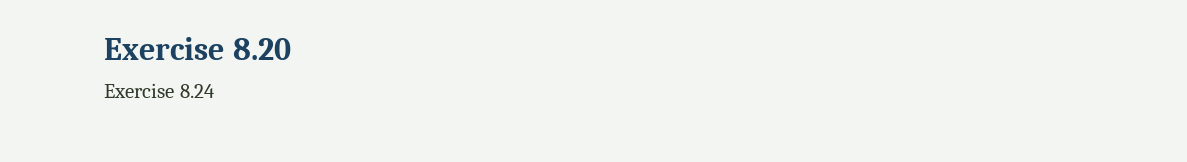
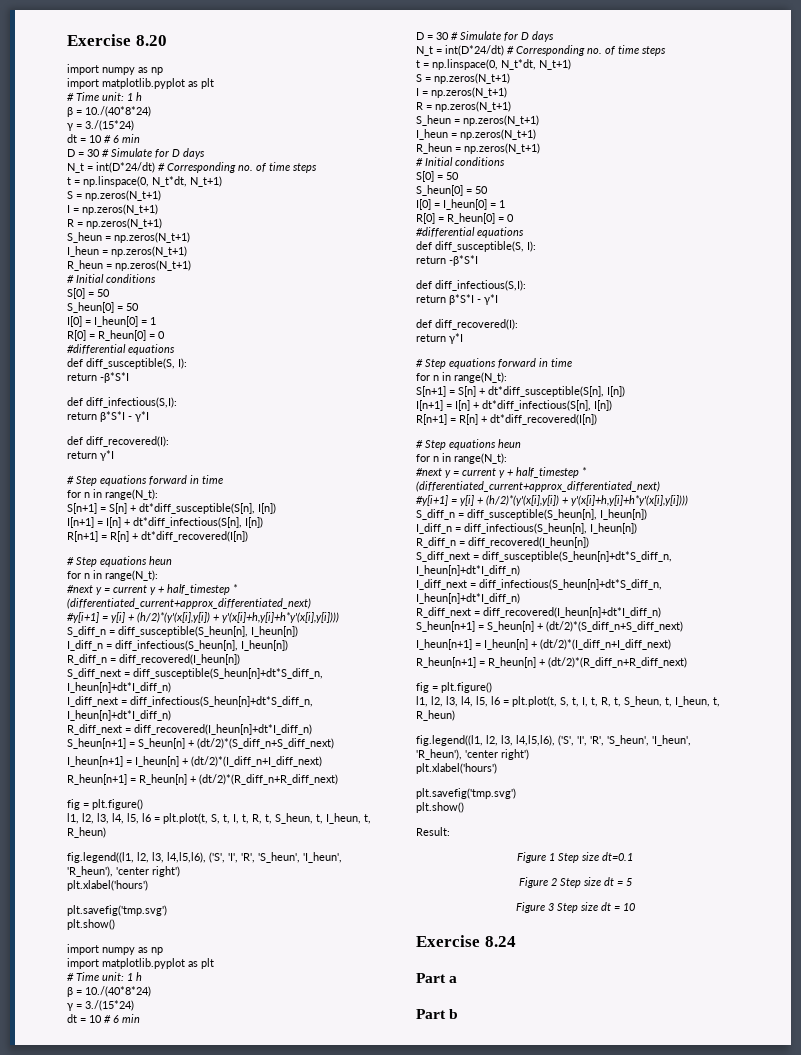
  Exercise 8.20
+ import numpy as np
+ import matplotlib.pyplot as plt
+ # Time unit: 1 h
+ β = 10./(40*8*24)
+ γ = 3./(15*24)
+ dt = 10 # 6 min
+ D = 30 # Simulate for D days
+ N_t = int(D*24/dt) # Corresponding no. of time steps
+ t = np.linspace(0, N_t*dt, N_t+1)
+ S = np.zeros(N_t+1)
+ I = np.zeros(N_t+1)
+ R = np.zeros(N_t+1)
+ S_heun = np.zeros(N_t+1)
+ I_heun = np.zeros(N_t+1)
+ R_heun = np.zeros(N_t+1)
+ # Initial conditions
+ S[0] = 50
+ S_heun[0] = 50
+ I[0] = I_heun[0] = 1
+ R[0] = R_heun[0] = 0
+ #differential equations
+ def diff_susceptible(S, I):
+ return -β*S*I
+ def diff_infectious(S,I):
+ return β*S*I - γ*I
+ def diff_recovered(I):
+ return γ*I
+ # Step equations forward in time
+ for n in range(N_t):
+ S[n+1] = S[n] + dt*diff_susceptible(S[n], I[n])
+ I[n+1] = I[n] + dt*diff_infectious(S[n], I[n])
+ R[n+1] = R[n] + dt*diff_recovered(I[n])
+ # Step equations heun
+ for n in range(N_t):
+ #next y = current y + half_timestep * (differentiated_current+approx_differentiated_next)
+ #y[i+1] = y[i] + (h/2)*(y'(x[i],y[i]) + y'(x[i]+h,y[i]+h*y'(x[i],y[i])))
+ S_diff_n = diff_susceptible(S_heun[n], I_heun[n])
+ I_diff_n = diff_infectious(S_heun[n], I_heun[n])
+ R_diff_n = diff_recovered(I_heun[n])
+ S_diff_next = diff_susceptible(S_heun[n]+dt*S_diff_n, I_heun[n]+dt*I_diff_n)
+ I_diff_next = diff_infectious(S_heun[n]+dt*S_diff_n, I_heun[n]+dt*I_diff_n)
+ R_diff_next = diff_recovered(I_heun[n]+dt*I_diff_n)
+ S_heun[n+1] = S_heun[n] + (dt/2)*(S_diff_n+S_diff_next)
+ I_heun[n+1] = I_heun[n] + (dt/2)*(I_diff_n+I_diff_next)
+ R_heun[n+1] = R_heun[n] + (dt/2)*(R_diff_n+R_diff_next)
+ fig = plt.figure()
+ l1, l2, l3, l4, l5, l6 = plt.plot(t, S, t, I, t, R, t, S_heun, t, I_heun, t, R_heun)
+ fig.legend((l1, l2, l3, l4,l5,l6), ('S', 'I', 'R', 'S_heun', 'I_heun', 'R_heun'), 'center right')
+ plt.xlabel('hours')
+ plt.savefig('tmp.svg')
+ plt.show()
+ import numpy as np
+ import matplotlib.pyplot as plt
+ # Time unit: 1 h
+ β = 10./(40*8*24)
+ γ = 3./(15*24)
+ dt = 10 # 6 min
+ D = 30 # Simulate for D days
+ N_t = int(D*24/dt) # Corresponding no. of time steps
+ t = np.linspace(0, N_t*dt, N_t+1)
+ S = np.zeros(N_t+1)
+ I = np.zeros(N_t+1)
+ R = np.zeros(N_t+1)
+ S_heun = np.zeros(N_t+1)
+ I_heun = np.zeros(N_t+1)
+ R_heun = np.zeros(N_t+1)
+ # Initial conditions
+ S[0] = 50
+ S_heun[0] = 50
+ I[0] = I_heun[0] = 1
+ R[0] = R_heun[0] = 0
+ #differential equations
+ def diff_susceptible(S, I):
+ return -β*S*I
+ def diff_infectious(S,I):
+ return β*S*I - γ*I
+ def diff_recovered(I):
+ return γ*I
+ # Step equations forward in time
+ for n in range(N_t):
+ S[n+1] = S[n] + dt*diff_susceptible(S[n], I[n])
+ I[n+1] = I[n] + dt*diff_infectious(S[n], I[n])
+ R[n+1] = R[n] + dt*diff_recovered(I[n])
+ # Step equations heun
+ for n in range(N_t):
+ #next y = current y + half_timestep * (differentiated_current+approx_differentiated_next)
+ #y[i+1] = y[i] + (h/2)*(y'(x[i],y[i]) + y'(x[i]+h,y[i]+h*y'(x[i],y[i])))
+ S_diff_n = diff_susceptible(S_heun[n], I_heun[n])
+ I_diff_n = diff_infectious(S_heun[n], I_heun[n])
+ R_diff_n = diff_recovered(I_heun[n])
+ S_diff_next = diff_susceptible(S_heun[n]+dt*S_diff_n, I_heun[n]+dt*I_diff_n)
+ I_diff_next = diff_infectious(S_heun[n]+dt*S_diff_n, I_heun[n]+dt*I_diff_n)
+ R_diff_next = diff_recovered(I_heun[n]+dt*I_diff_n)
+ S_heun[n+1] = S_heun[n] + (dt/2)*(S_diff_n+S_diff_next)
+ I_heun[n+1] = I_heun[n] + (dt/2)*(I_diff_n+I_diff_next)
+ R_heun[n+1] = R_heun[n] + (dt/2)*(R_diff_n+R_diff_next)
+ fig = plt.figure()
+ l1, l2, l3, l4, l5, l6 = plt.plot(t, S, t, I, t, R, t, S_heun, t, I_heun, t, R_heun)
+ fig.legend((l1, l2, l3, l4,l5,l6), ('S', 'I', 'R', 'S_heun', 'I_heun', 'R_heun'), 'center right')
+ plt.xlabel('hours')
+ plt.savefig('tmp.svg')
+ plt.show()
+ Result:
+ Figure 1 Step size dt=0.1
+ Figure 2 Step size dt = 5
+ Figure 3 Step size dt = 10
  Exercise 8.24
+ Part a
+ Part b

